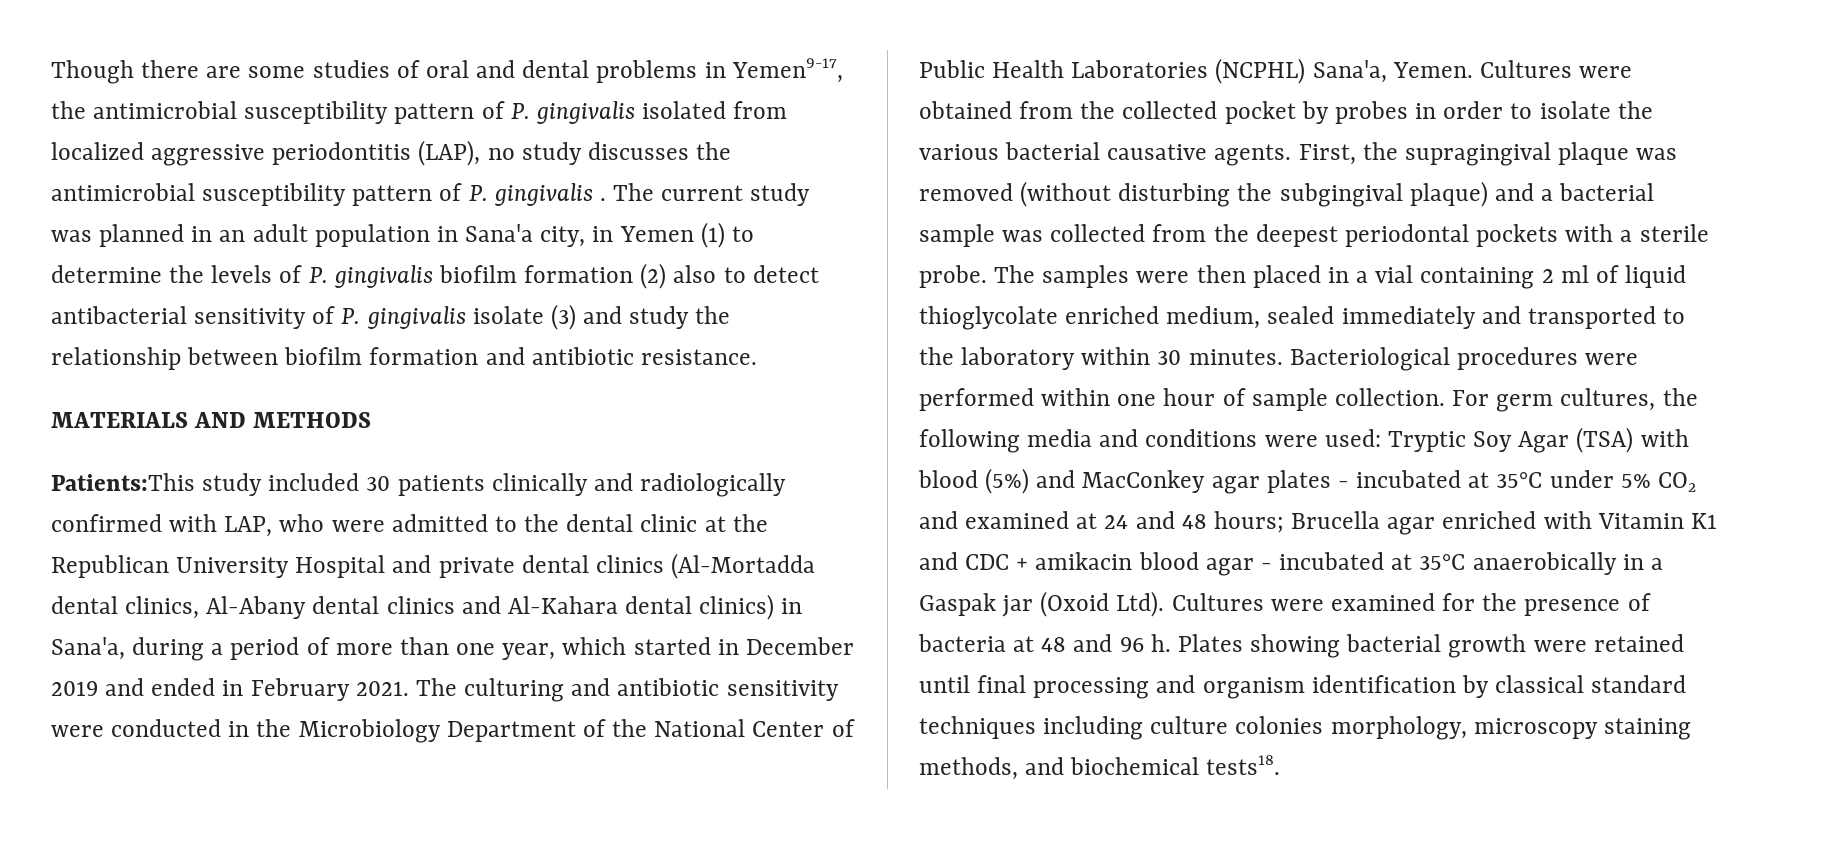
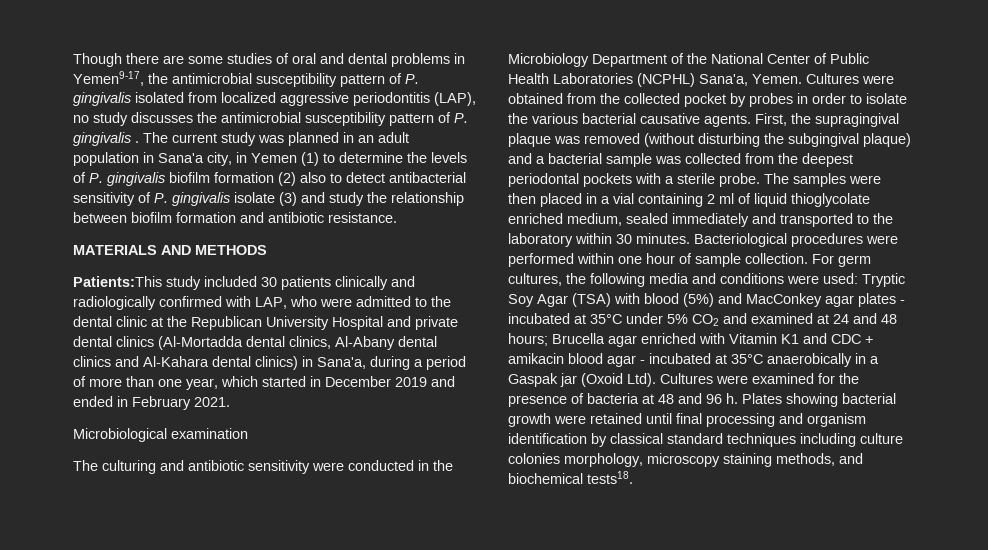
- Patients:This study included 30 patients clinically and radiologically confirmed with LAP, who were admitted to the dental clinic at the Republican University Hospital and private dental clinics (Al-Mortadda dental clinics, Al-Abany dental clinics and Al-Kahara dental clinics) in Sana'a, during a period of more than one year, which started in December 2019 and ended in February 2021. The culturing and antibiotic sensitivity were conducted in the Microbiology Department of the National Center of Public Health Laboratories (NCPHL) Sana'a, Yemen.
+ Patients:This study included 30 patients clinically and radiologically confirmed with LAP, who were admitted to the dental clinic at the Republican University Hospital and private dental clinics (Al-Mortadda dental clinics, Al-Abany dental clinics and Al-Kahara dental clinics) in Sana'a, during a period of more than one year, which started in December 2019 and ended in February 2021.
+ Microbiological examination
+ The culturing and antibiotic sensitivity were conducted in the Microbiology Department of the National Center of Public Health Laboratories (NCPHL) Sana'a, Yemen.

